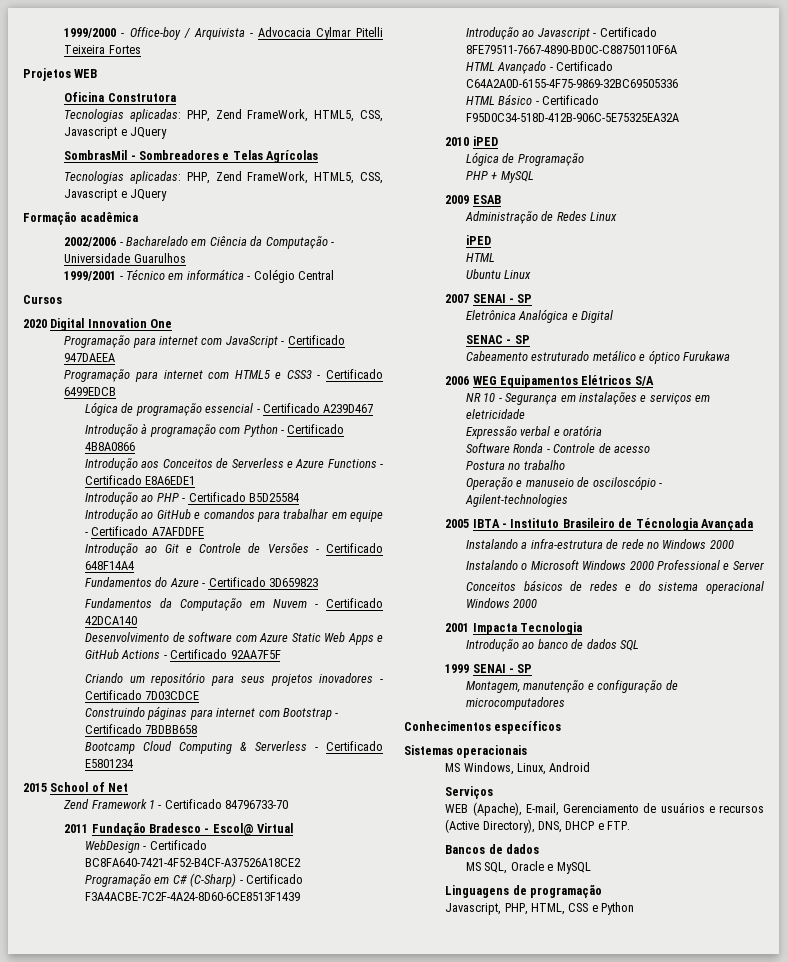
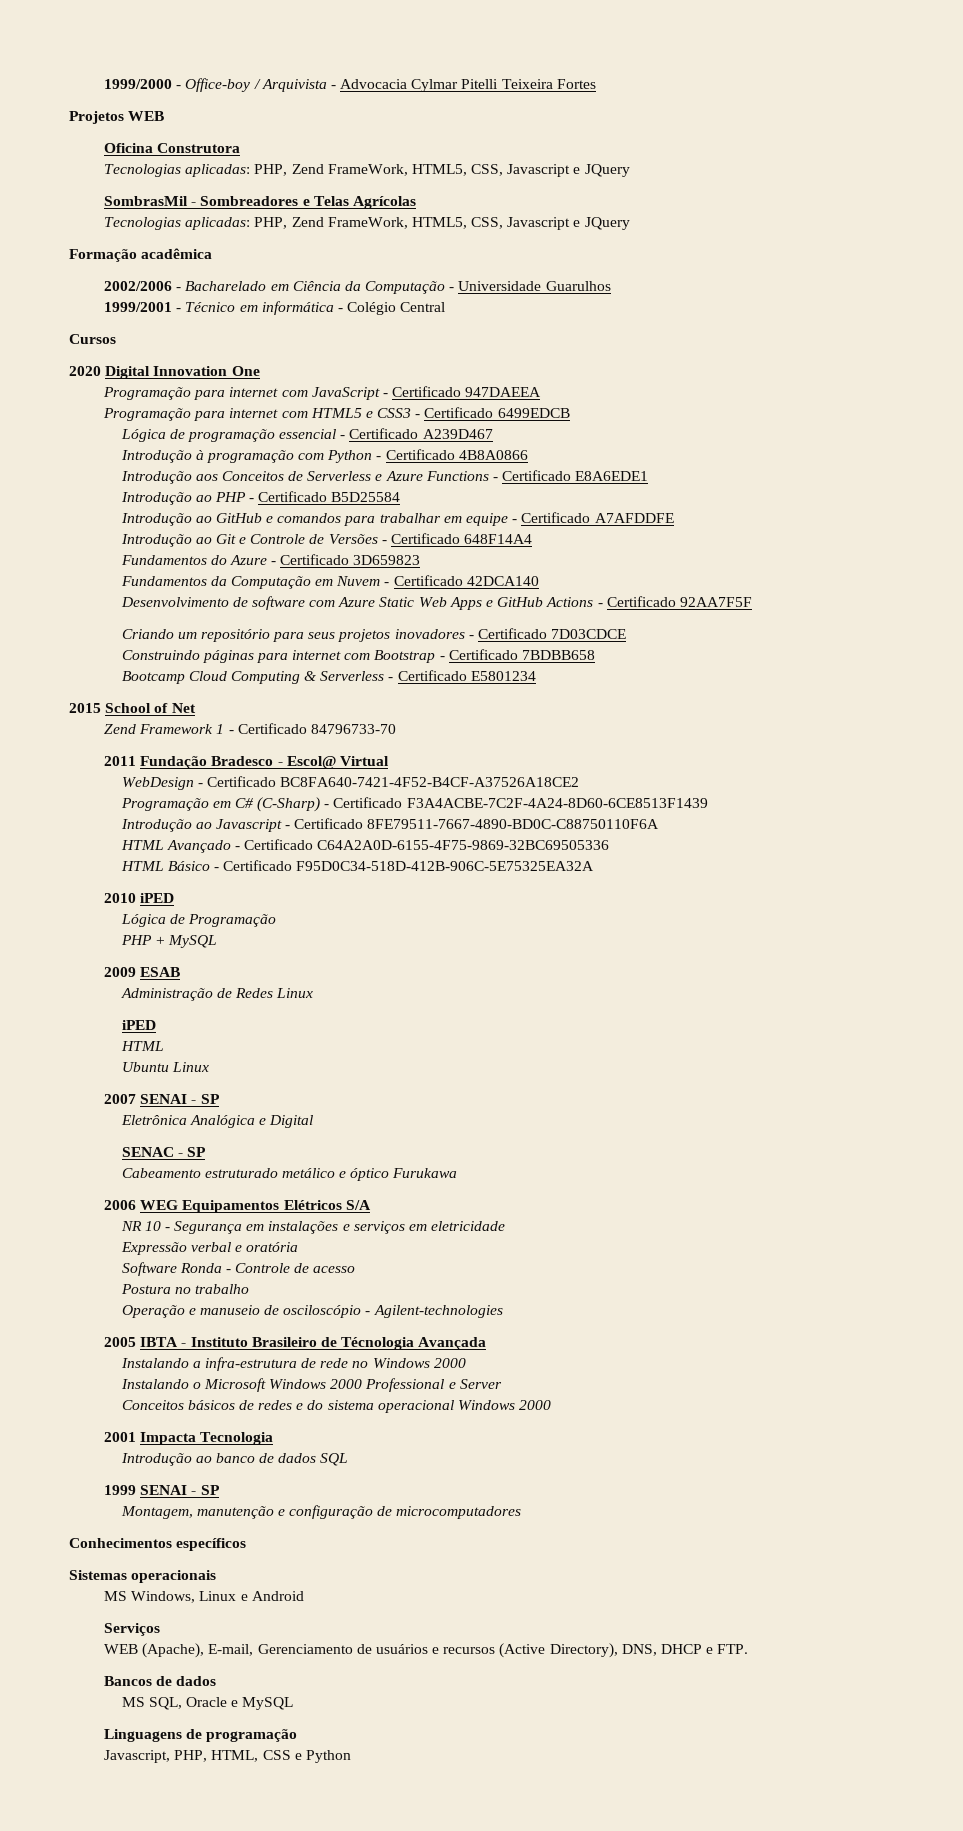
- MS Windows, Linux, Android
+ MS Windows, Linux e Android

